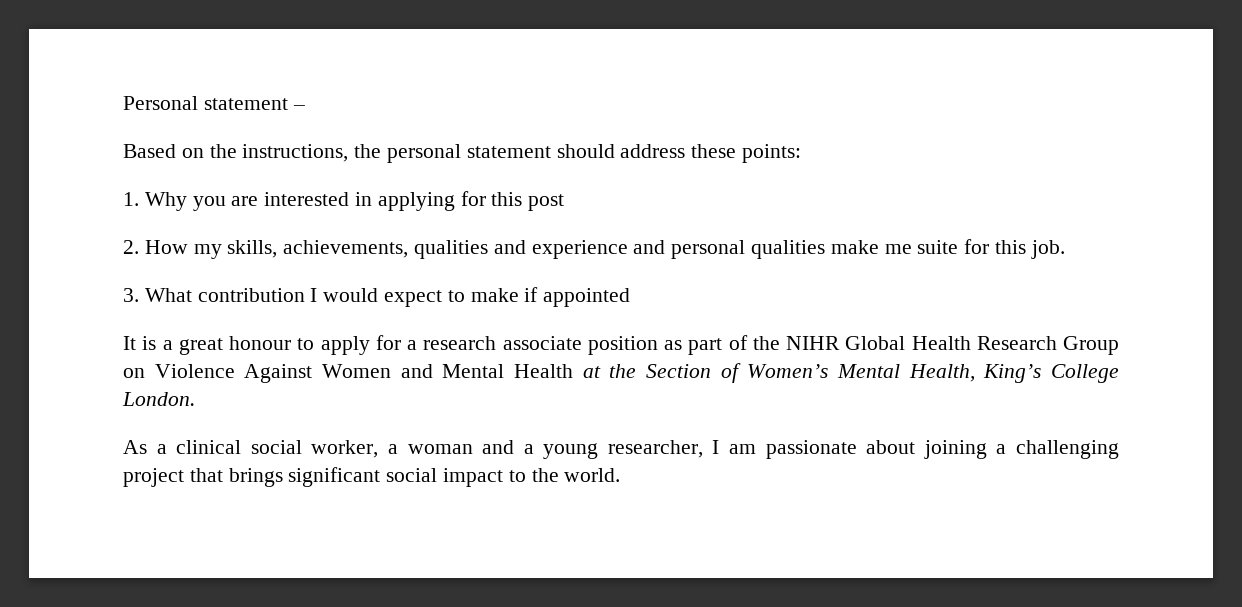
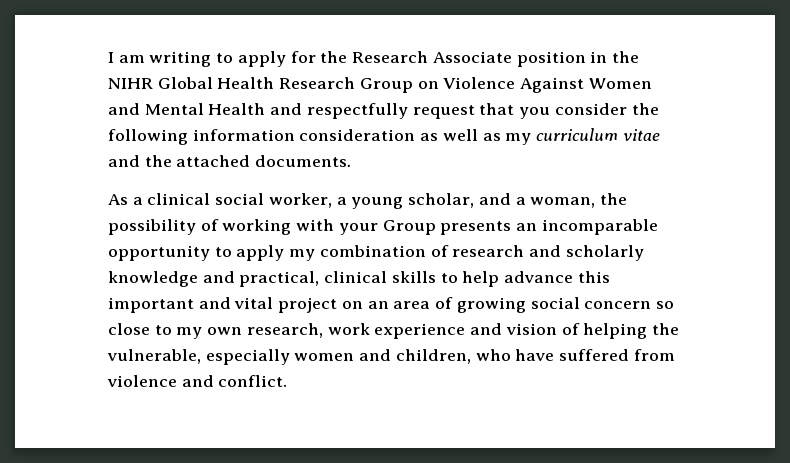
- Personal statement –
- Based on the instructions, the personal statement should address these points:
- 1. Why you are interested in applying for this post
- 2. How my skills, achievements, qualities and experience and personal qualities make me suite for this job.
- 3. What contribution I would expect to make if appointed
- It is a great honour to apply for a research associate position as part of the NIHR Global Health Research Group on Violence Against Women and Mental Health at the Section of Women’s Mental Health, King’s College London.
+ I am writing to apply for the Research Associate position in the NIHR Global Health Research Group on Violence Against Women and Mental Health and respectfully request that you consider the following information consideration as well as my curriculum vitae and the attached documents.
- As a clinical social worker, a woman and a young researcher, I am passionate about joining a challenging project that brings significant social impact to the world.
+ As a clinical social worker, a young scholar, and a woman, the possibility of working with your Group presents an incomparable opportunity to apply my combination of research and scholarly knowledge and practical, clinical skills to help advance this important and vital project on an area of growing social concern so close to my own research, work experience and vision of helping the vulnerable, especially women and children, who have suffered from violence and conflict.

